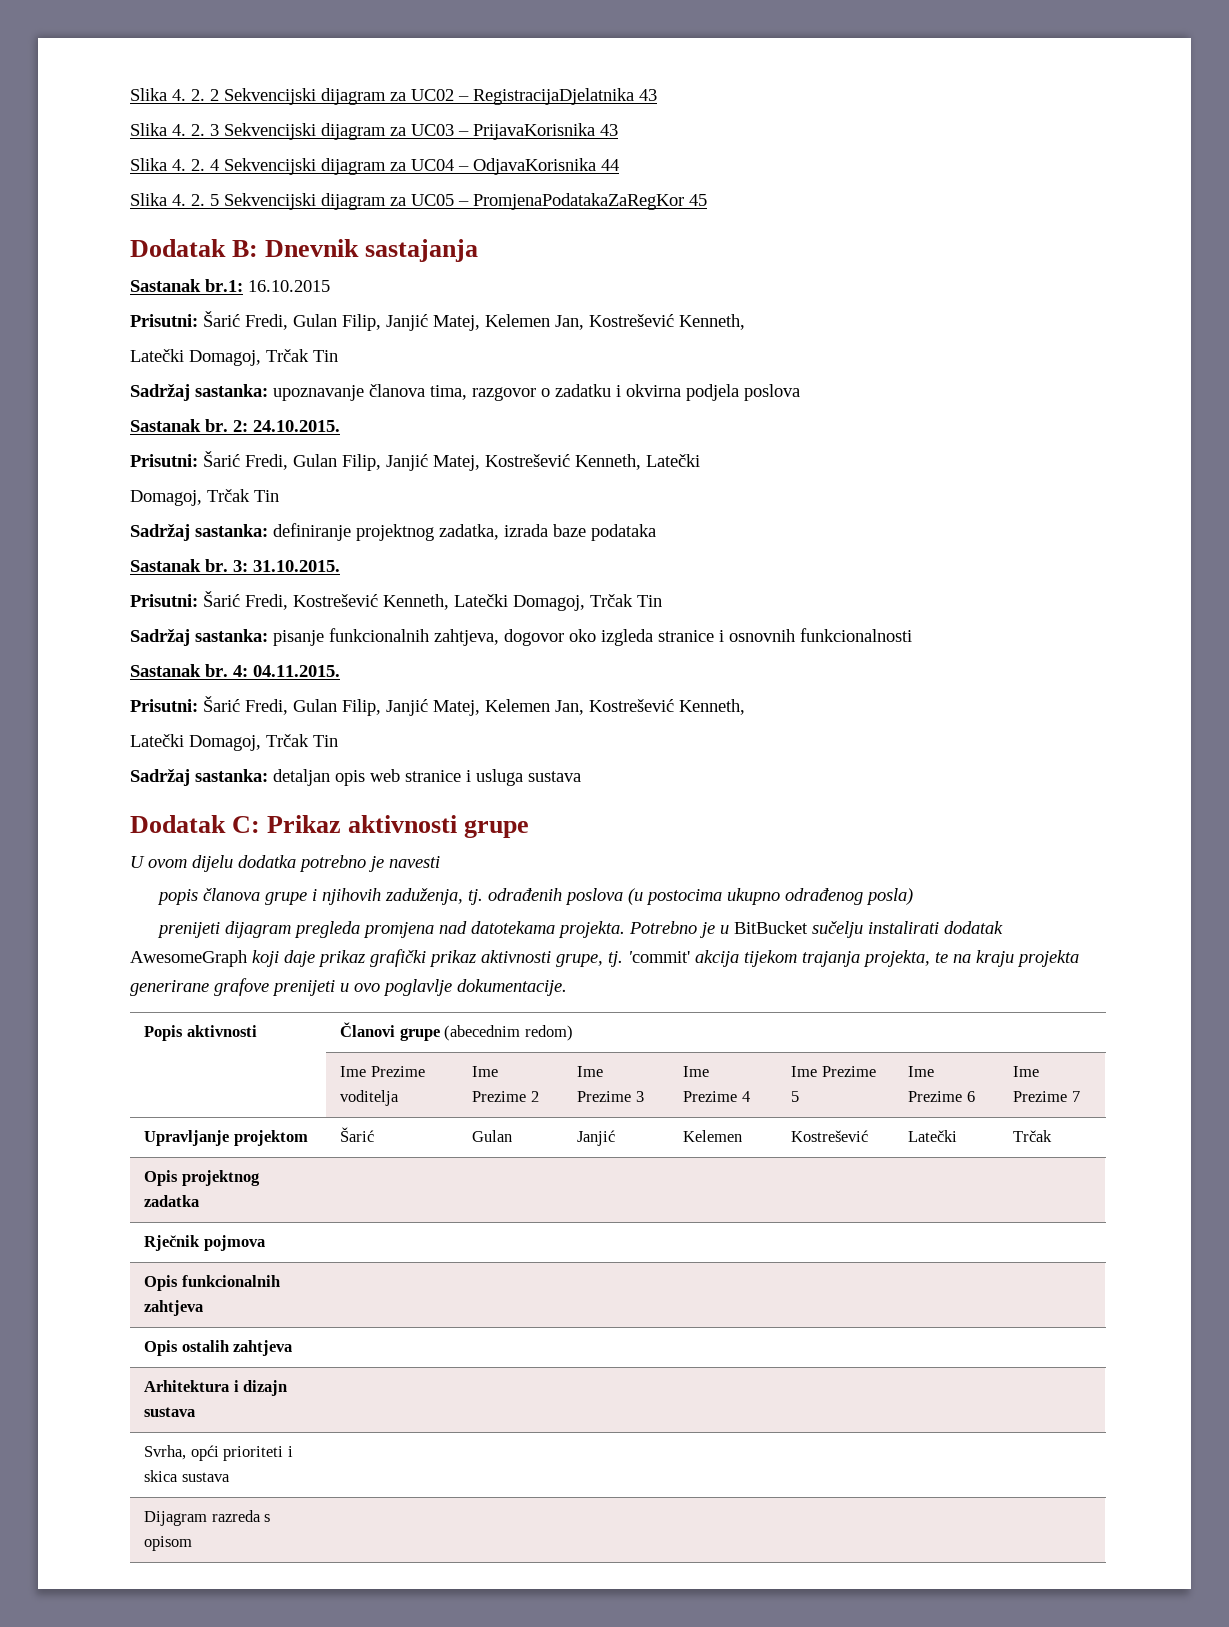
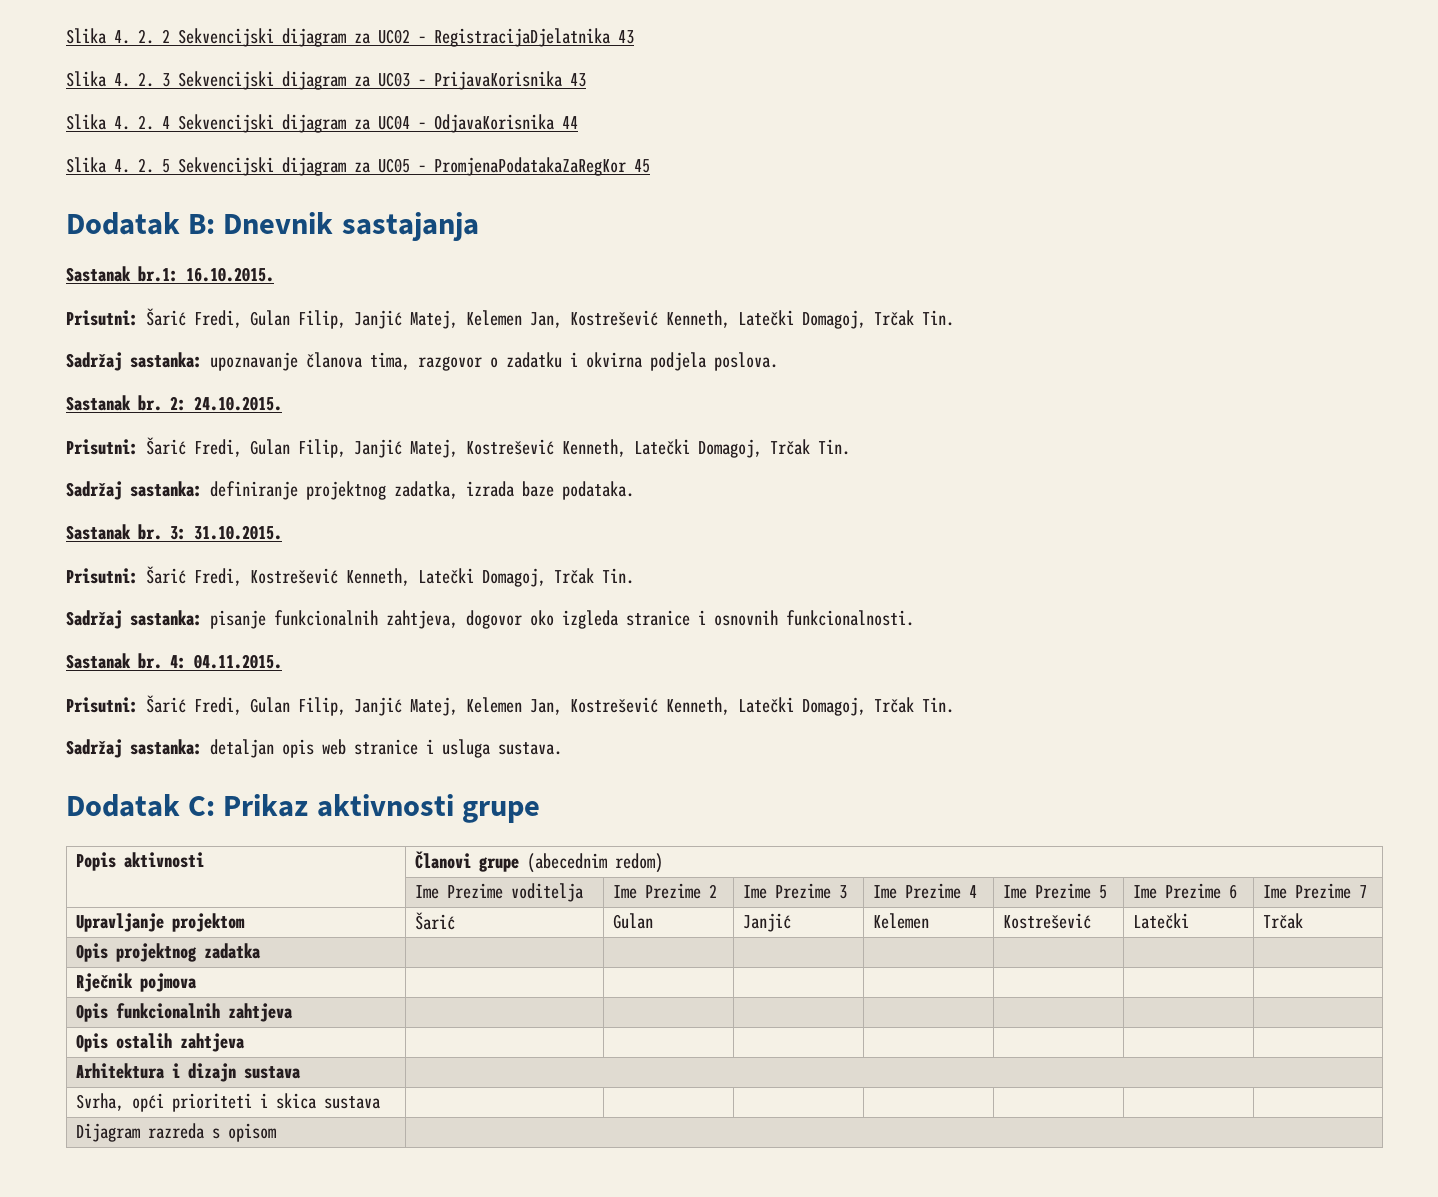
- Sastanak br.1: 16.10.2015
- Prisutni: Šarić Fredi, Gulan Filip, Janjić Matej, Kelemen Jan, Kostrešević Kenneth,
- Latečki Domagoj, Trčak Tin
+ Sastanak br.1: 16.10.2015.
+ Prisutni: Šarić Fredi, Gulan Filip, Janjić Matej, Kelemen Jan, Kostrešević Kenneth, Latečki Domagoj, Trčak Tin.
- Sadržaj sastanka: upoznavanje članova tima, razgovor o zadatku i okvirna podjela poslova
+ Sadržaj sastanka: upoznavanje članova tima, razgovor o zadatku i okvirna podjela poslova.
- Prisutni: Šarić Fredi, Gulan Filip, Janjić Matej, Kostrešević Kenneth, Latečki
- Domagoj, Trčak Tin
+ Prisutni: Šarić Fredi, Gulan Filip, Janjić Matej, Kostrešević Kenneth, Latečki Domagoj, Trčak Tin.
- Sadržaj sastanka: definiranje projektnog zadatka, izrada baze podataka
+ Sadržaj sastanka: definiranje projektnog zadatka, izrada baze podataka.
- Prisutni: Šarić Fredi, Kostrešević Kenneth, Latečki Domagoj, Trčak Tin
+ Prisutni: Šarić Fredi, Kostrešević Kenneth, Latečki Domagoj, Trčak Tin.
- Sadržaj sastanka: pisanje funkcionalnih zahtjeva, dogovor oko izgleda stranice i osnovnih funkcionalnosti
+ Sadržaj sastanka: pisanje funkcionalnih zahtjeva, dogovor oko izgleda stranice i osnovnih funkcionalnosti.
  4: 04.11.2015.
- Prisutni: Šarić Fredi, Gulan Filip, Janjić Matej, Kelemen Jan, Kostrešević Kenneth,
- Latečki Domagoj, Trčak Tin
+ Prisutni: Šarić Fredi, Gulan Filip, Janjić Matej, Kelemen Jan, Kostrešević Kenneth, Latečki Domagoj, Trčak Tin.
- Sadržaj sastanka: detaljan opis web stranice i usluga sustava
+ Sadržaj sastanka: detaljan opis web stranice i usluga sustava.
- U ovom dijelu dodatka potrebno je navesti
- popis članova grupe i njihovih zaduženja, tj. odrađenih poslova (u postocima ukupno odrađenog posla)
- prenijeti dijagram pregleda promjena nad datotekama projekta. Potrebno je u BitBucket sučelju instalirati dodatak AwesomeGraph koji daje prikaz grafički prikaz aktivnosti grupe, tj. 'commit' akcija tijekom trajanja projekta, te na kraju projekta generirane grafove prenijeti u ovo poglavlje dokumentacije.

